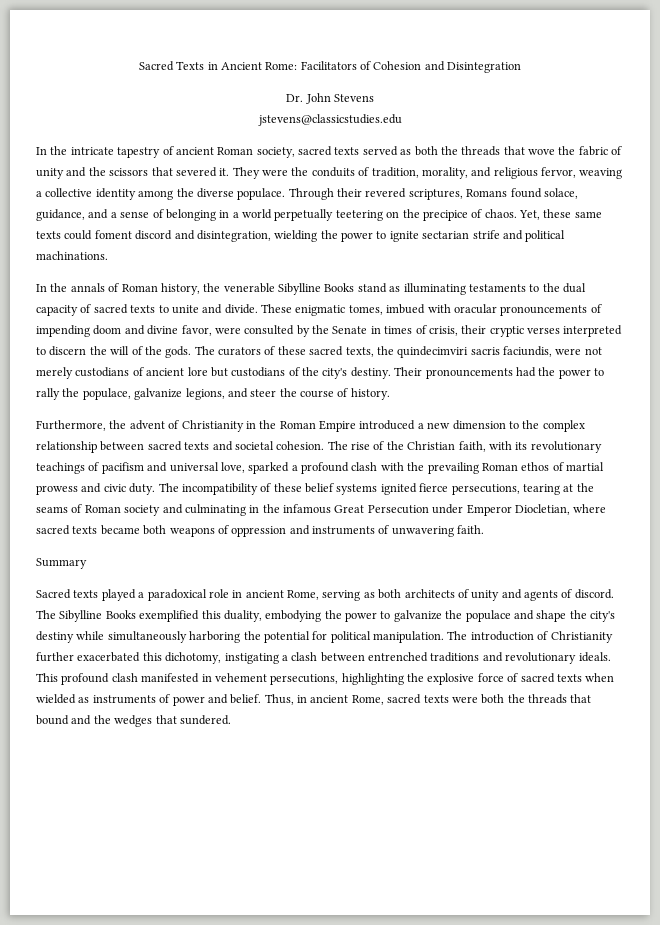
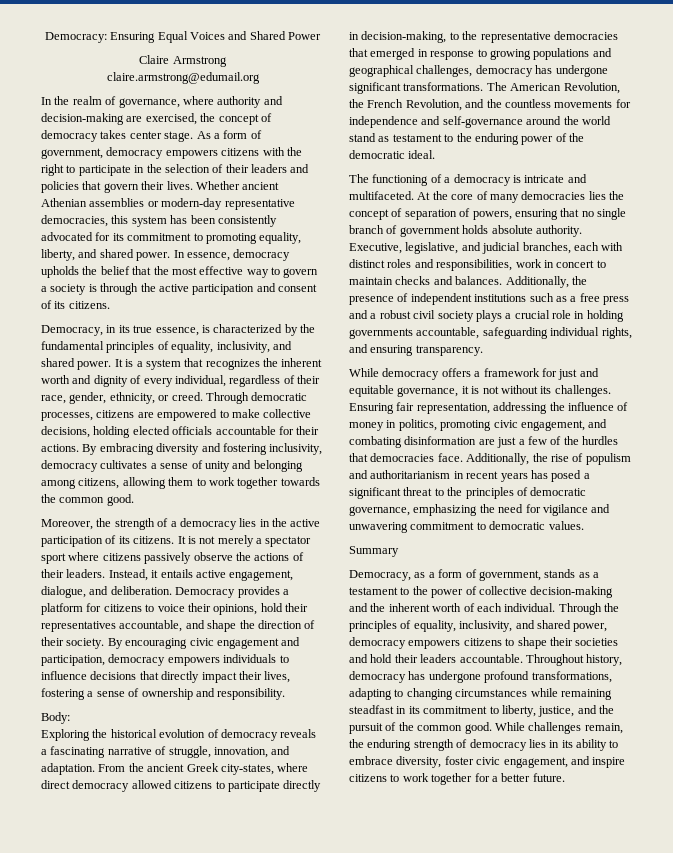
- Sacred Texts in Ancient Rome: Facilitators of Cohesion and Disintegration
- Dr. John Stevens
- jstevens@classicstudies.edu
- In the intricate tapestry of ancient Roman society, sacred texts served as both the threads that wove the fabric of unity and the scissors that severed it. They were the conduits of tradition, morality, and religious fervor, weaving a collective identity among the diverse populace. Through their revered scriptures, Romans found solace, guidance, and a sense of belonging in a world perpetually teetering on the precipice of chaos. Yet, these same texts could foment discord and disintegration, wielding the power to ignite sectarian strife and political machinations.
- In the annals of Roman history, the venerable Sibylline Books stand as illuminating testaments to the dual capacity of sacred texts to unite and divide. These enigmatic tomes, imbued with oracular pronouncements of impending doom and divine favor, were consulted by the Senate in times of crisis, their cryptic verses interpreted to discern the will of the gods. The curators of these sacred texts, the quindecimviri sacris faciundis, were not merely custodians of ancient lore but custodians of the city's destiny. Their pronouncements had the power to rally the populace, galvanize legions, and steer the course of history.
- Furthermore, the advent of Christianity in the Roman Empire introduced a new dimension to the complex relationship between sacred texts and societal cohesion. The rise of the Christian faith, with its revolutionary teachings of pacifism and universal love, sparked a profound clash with the prevailing Roman ethos of martial prowess and civic duty. The incompatibility of these belief systems ignited fierce persecutions, tearing at the seams of Roman society and culminating in the infamous Great Persecution under Emperor Diocletian, where sacred texts became both weapons of oppression and instruments of unwavering faith.
+ Democracy: Ensuring Equal Voices and Shared Power
+ Claire Armstrong
+ claire.armstrong@edumail.org
+ In the realm of governance, where authority and decision-making are exercised, the concept of democracy takes center stage. As a form of government, democracy empowers citizens with the right to participate in the selection of their leaders and policies that govern their lives. Whether ancient Athenian assemblies or modern-day representative democracies, this system has been consistently advocated for its commitment to promoting equality, liberty, and shared power. In essence, democracy upholds the belief that the most effective way to govern a society is through the active participation and consent of its citizens.
+ Democracy, in its true essence, is characterized by the fundamental principles of equality, inclusivity, and shared power. It is a system that recognizes the inherent worth and dignity of every individual, regardless of their race, gender, ethnicity, or creed. Through democratic processes, citizens are empowered to make collective decisions, holding elected officials accountable for their actions. By embracing diversity and fostering inclusivity, democracy cultivates a sense of unity and belonging among citizens, allowing them to work together towards the common good.
+ Moreover, the strength of a democracy lies in the active participation of its citizens. It is not merely a spectator sport where citizens passively observe the actions of their leaders. Instead, it entails active engagement, dialogue, and deliberation. Democracy provides a platform for citizens to voice their opinions, hold their representatives accountable, and shape the direction of their society. By encouraging civic engagement and participation, democracy empowers individuals to influence decisions that directly impact their lives, fostering a sense of ownership and responsibility.
+ Body:
+ Exploring the historical evolution of democracy reveals a fascinating narrative of struggle, innovation, and adaptation. From the ancient Greek city-states, where direct democracy allowed citizens to participate directly in decision-making, to the representative democracies that emerged in response to growing populations and geographical challenges, democracy has undergone significant transformations. The American Revolution, the French Revolution, and the countless movements for independence and self-governance around the world stand as testament to the enduring power of the democratic ideal.
+ The functioning of a democracy is intricate and multifaceted. At the core of many democracies lies the concept of separation of powers, ensuring that no single branch of government holds absolute authority. Executive, legislative, and judicial branches, each with distinct roles and responsibilities, work in concert to maintain checks and balances. Additionally, the presence of independent institutions such as a free press and a robust civil society plays a crucial role in holding governments accountable, safeguarding individual rights, and ensuring transparency.
+ While democracy offers a framework for just and equitable governance, it is not without its challenges. Ensuring fair representation, addressing the influence of money in politics, promoting civic engagement, and combating disinformation are just a few of the hurdles that democracies face. Additionally, the rise of populism and authoritarianism in recent years has posed a significant threat to the principles of democratic governance, emphasizing the need for vigilance and unwavering commitment to democratic values.
  Summary
- Sacred texts played a paradoxical role in ancient Rome, serving as both architects of unity and agents of discord. The Sibylline Books exemplified this duality, embodying the power to galvanize the populace and shape the city's destiny while simultaneously harboring the potential for political manipulation. The introduction of Christianity further exacerbated this dichotomy, instigating a clash between entrenched traditions and revolutionary ideals. This profound clash manifested in vehement persecutions, highlighting the explosive force of sacred texts when wielded as instruments of power and belief. Thus, in ancient Rome, sacred texts were both the threads that bound and the wedges that sundered.
+ Democracy, as a form of government, stands as a testament to the power of collective decision-making and the inherent worth of each individual. Through the principles of equality, inclusivity, and shared power, democracy empowers citizens to shape their societies and hold their leaders accountable. Throughout history, democracy has undergone profound transformations, adapting to changing circumstances while remaining steadfast in its commitment to liberty, justice, and the pursuit of the common good. While challenges remain, the enduring strength of democracy lies in its ability to embrace diversity, foster civic engagement, and inspire citizens to work together for a better future.

